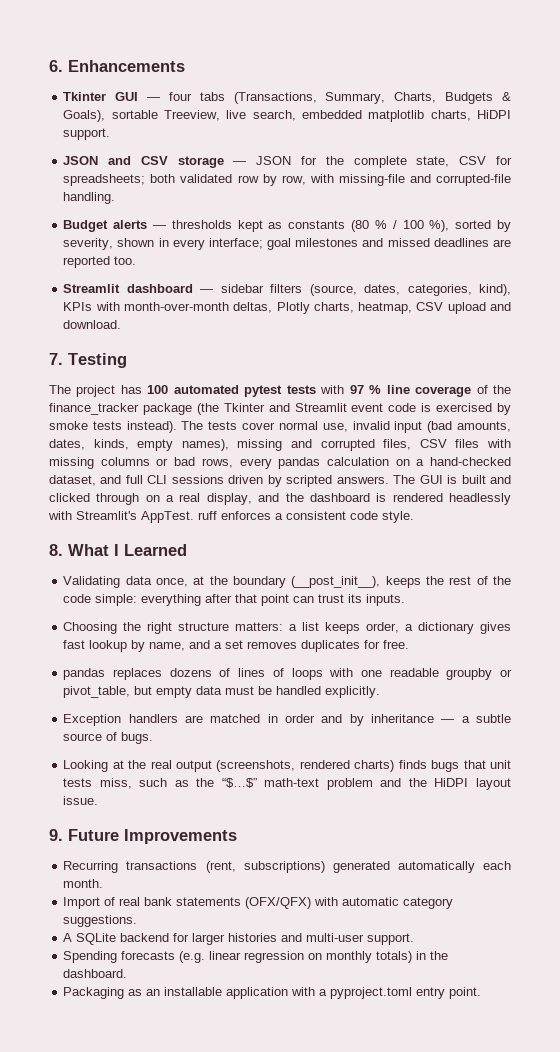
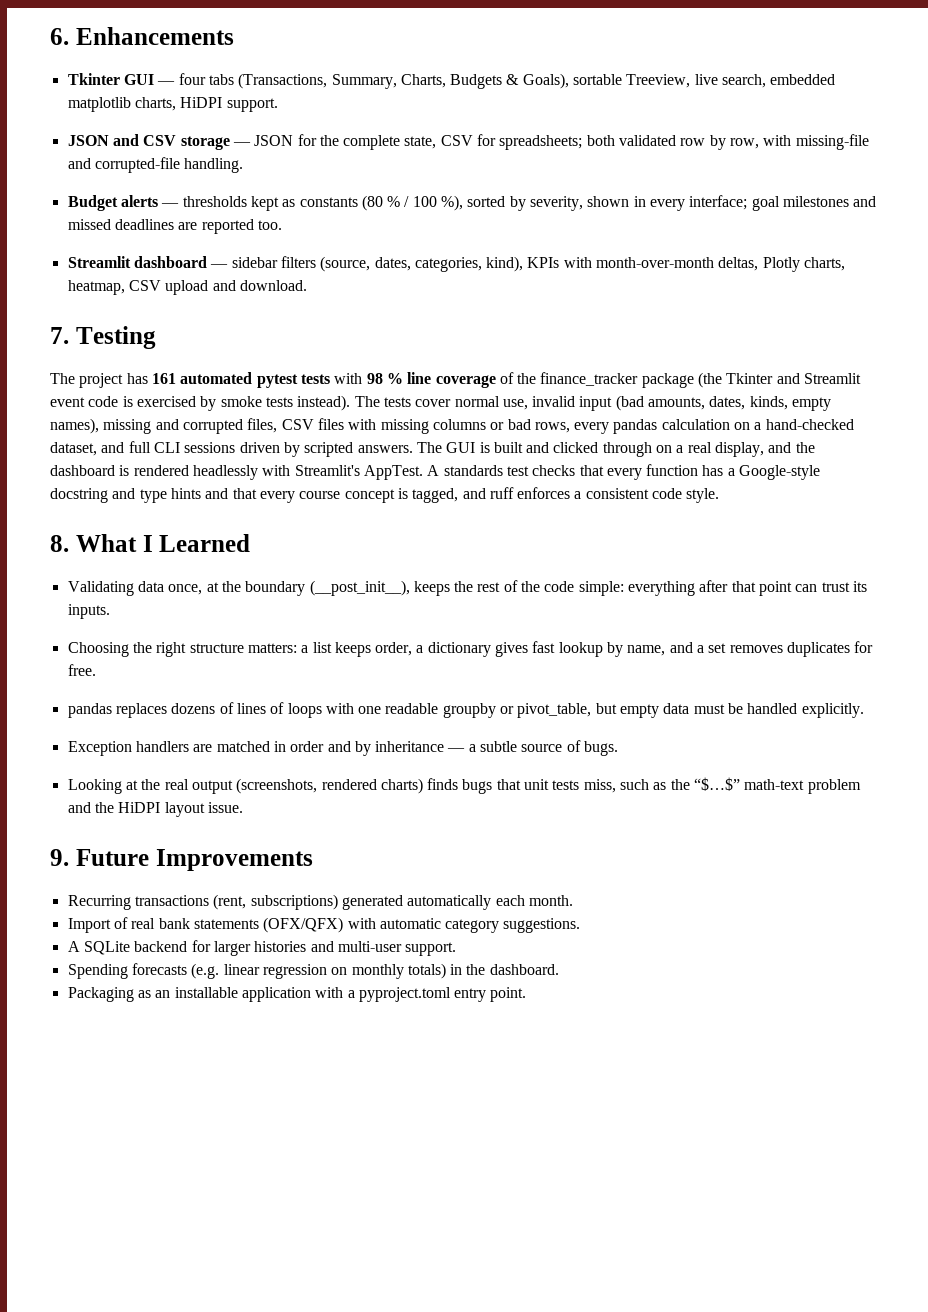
- The project has 100 automated pytest tests with 97 % line coverage of the finance_tracker package (the Tkinter and Streamlit event code is exercised by smoke tests instead).
+ The project has 161 automated pytest tests with 98 % line coverage of the finance_tracker package (the Tkinter and Streamlit event code is exercised by smoke tests instead).
- The GUI is built and clicked through on a real display, and the dashboard is rendered headlessly with Streamlit's AppTest. ruff enforces a consistent code style.
+ The GUI is built and clicked through on a real display, and the dashboard is rendered headlessly with Streamlit's AppTest. A standards test checks that every function has a Google-style docstring and type hints and that every course concept is tagged, and ruff enforces a consistent code style.

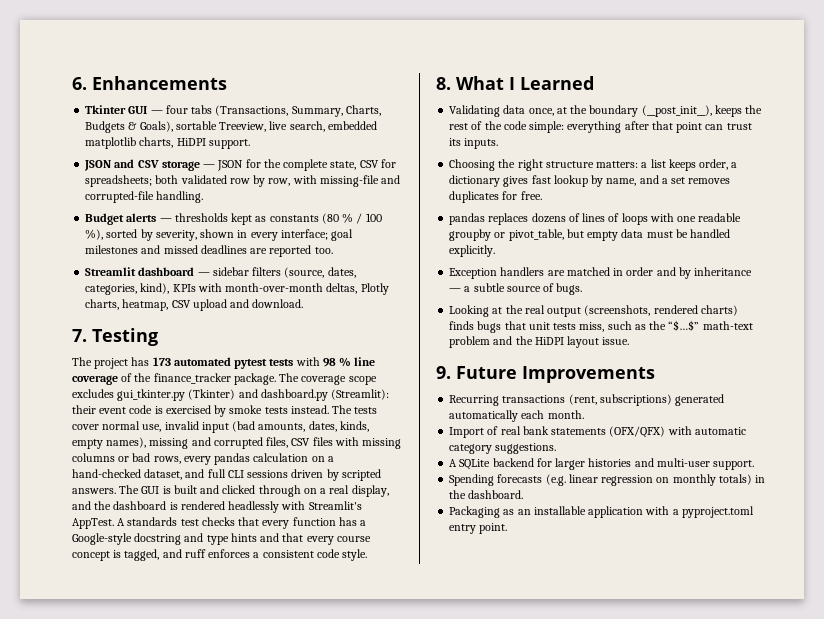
- The project has 161 automated pytest tests with 98 % line coverage of the finance_tracker package (the Tkinter and Streamlit event code is exercised by smoke tests instead).
+ The project has 173 automated pytest tests with 98 % line coverage of the finance_tracker package. The coverage scope excludes gui_tkinter.py (Tkinter) and dashboard.py (Streamlit): their event code is exercised by smoke tests instead.

